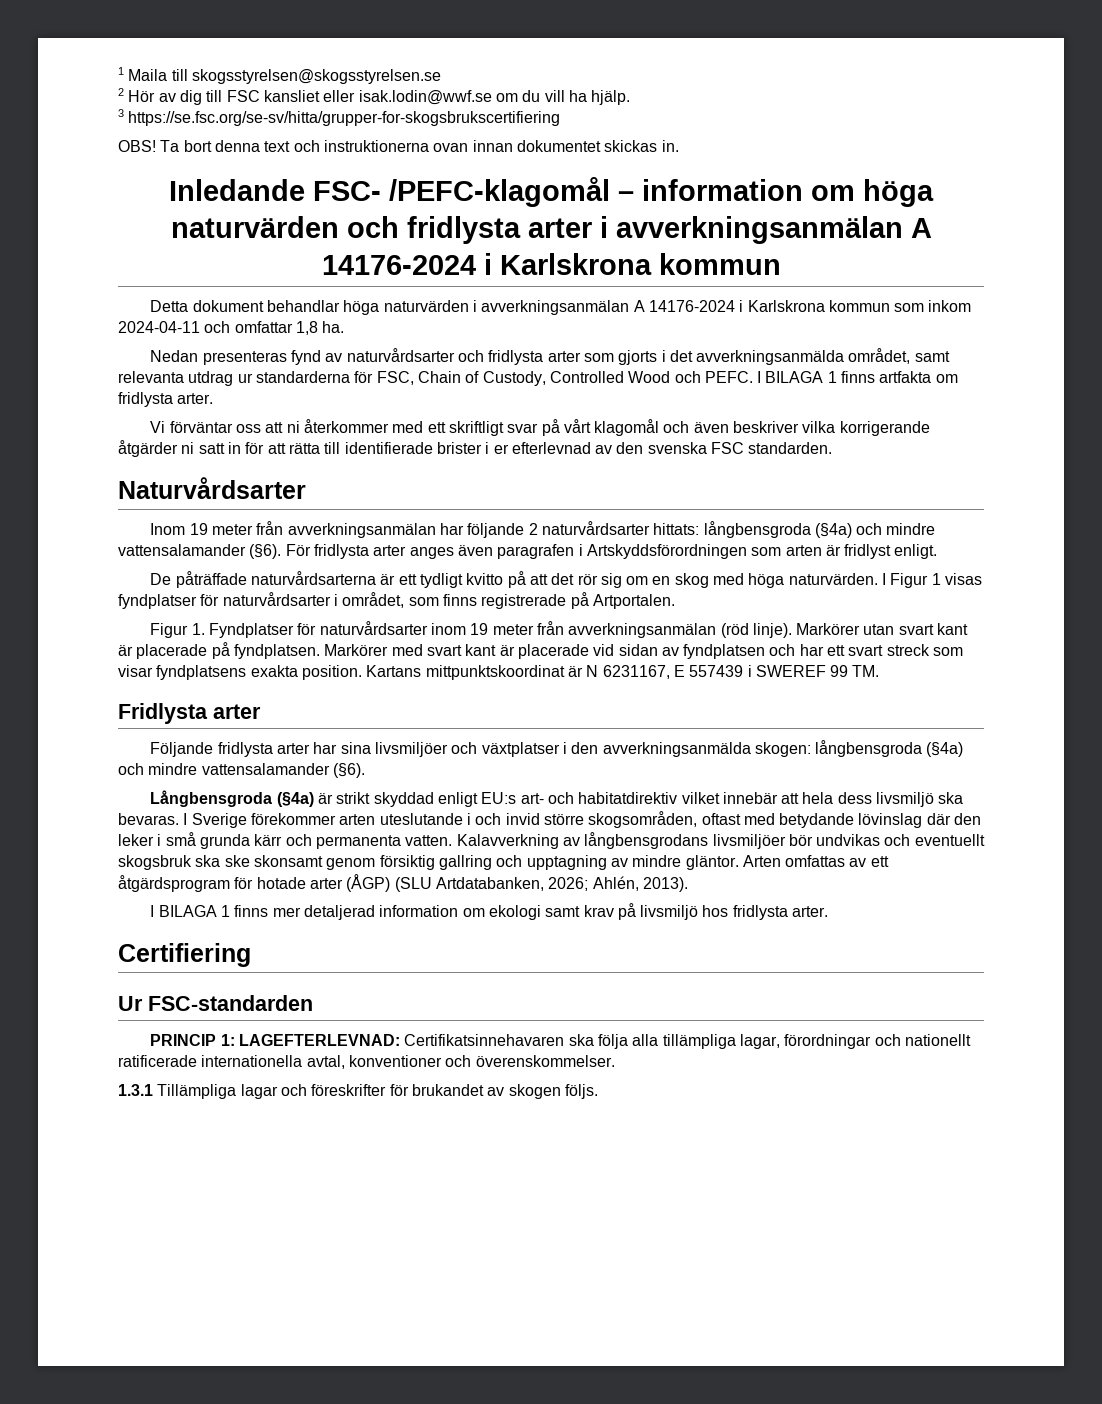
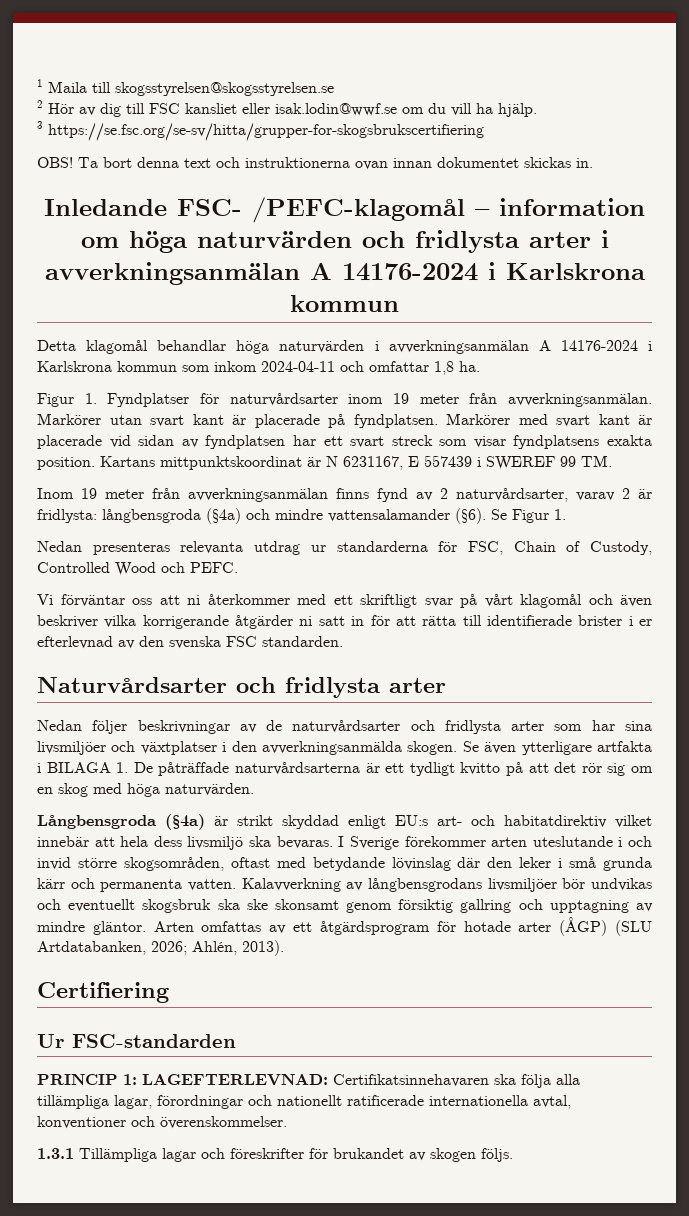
- Detta dokument behandlar höga naturvärden i avverkningsanmälan A 14176-2024 i Karlskrona kommun som inkom 2024-04-11 och omfattar 1,8 ha.
+ Detta klagomål behandlar höga naturvärden i avverkningsanmälan A 14176-2024 i Karlskrona kommun som inkom 2024-04-11 och omfattar 1,8 ha.
- Nedan presenteras fynd av naturvårdsarter och fridlysta arter som gjorts i det avverkningsanmälda området, samt relevanta utdrag ur standarderna för FSC, Chain of Custody, Controlled Wood och PEFC. I BILAGA 1 finns artfakta om fridlysta arter.
+ Figur 1. Fyndplatser för naturvårdsarter inom 19 meter från avverkningsanmälan. Markörer utan svart kant är placerade på fyndplatsen. Markörer med svart kant är placerade vid sidan av fyndplatsen har ett svart streck som visar fyndplatsens exakta position. Kartans mittpunktskoordinat är N 6231167, E 557439 i SWEREF 99 TM.
+ Inom 19 meter från avverkningsanmälan finns fynd av 2 naturvårdsarter, varav 2 är fridlysta: långbensgroda (§4a) och mindre vattensalamander (§6). Se Figur 1.
+ Nedan presenteras relevanta utdrag ur standarderna för FSC, Chain of Custody, Controlled Wood och PEFC.
- Naturvårdsarter
- Inom 19 meter från avverkningsanmälan har följande 2 naturvårdsarter hittats: långbensgroda (§4a) och mindre vattensalamander (§6). För fridlysta arter anges även paragrafen i Artskyddsförordningen som arten är fridlyst enligt.
- De påträffade naturvårdsarterna är ett tydligt kvitto på att det rör sig om en skog med höga naturvärden. I Figur 1 visas fyndplatser för naturvårdsarter i området, som finns registrerade på Artportalen.
- Figur 1. Fyndplatser för naturvårdsarter inom 19 meter från avverkningsanmälan (röd linje). Markörer utan svart kant är placerade på fyndplatsen. Markörer med svart kant är placerade vid sidan av fyndplatsen och har ett svart streck som visar fyndplatsens exakta position. Kartans mittpunktskoordinat är N 6231167, E 557439 i SWEREF 99 TM.
- Fridlysta arter
- Följande fridlysta arter har sina livsmiljöer och växtplatser i den avverkningsanmälda skogen: långbensgroda (§4a) och mindre vattensalamander (§6).
+ Naturvårdsarter och fridlysta arter
+ Nedan följer beskrivningar av de naturvårdsarter och fridlysta arter som har sina livsmiljöer och växtplatser i den avverkningsanmälda skogen. Se även ytterligare artfakta i BILAGA 1. De påträffade naturvårdsarterna är ett tydligt kvitto på att det rör sig om en skog med höga naturvärden.
- I BILAGA 1 finns mer detaljerad information om ekologi samt krav på livsmiljö hos fridlysta arter.

